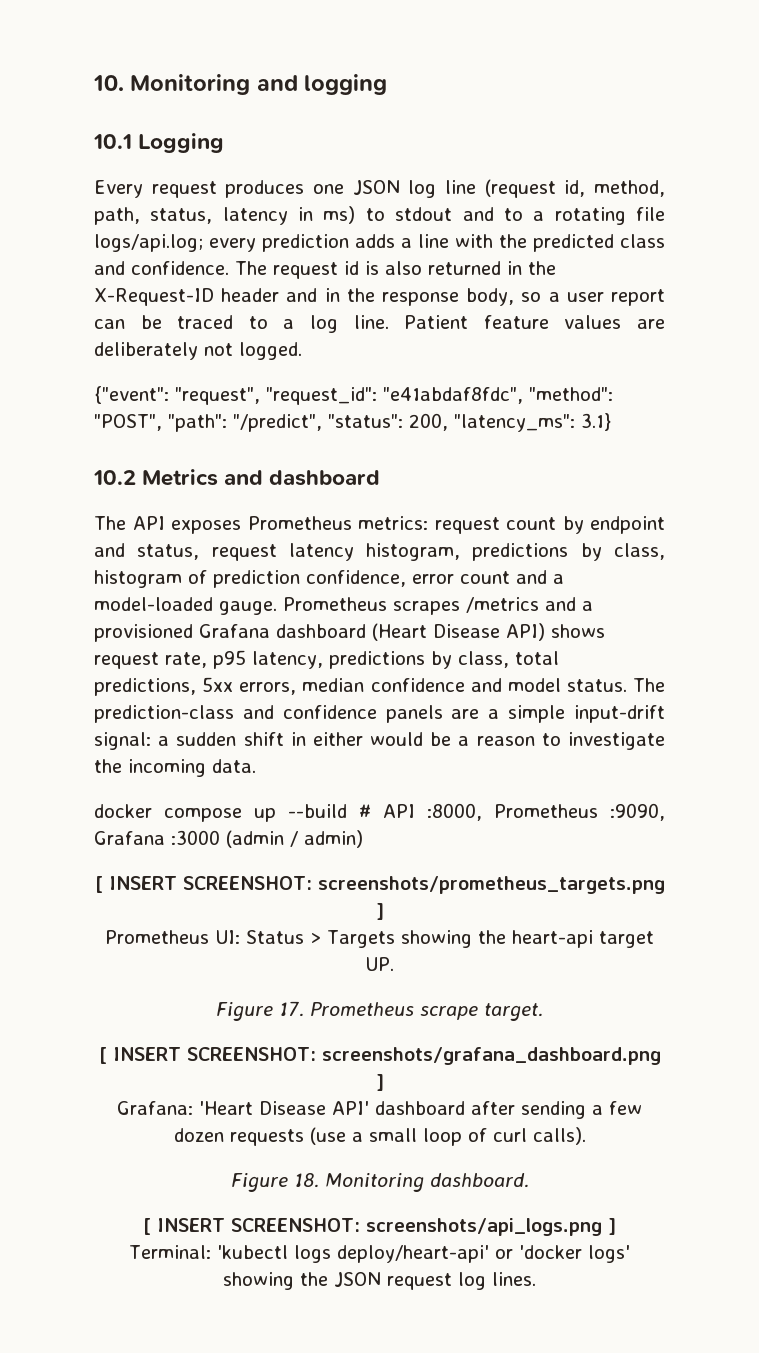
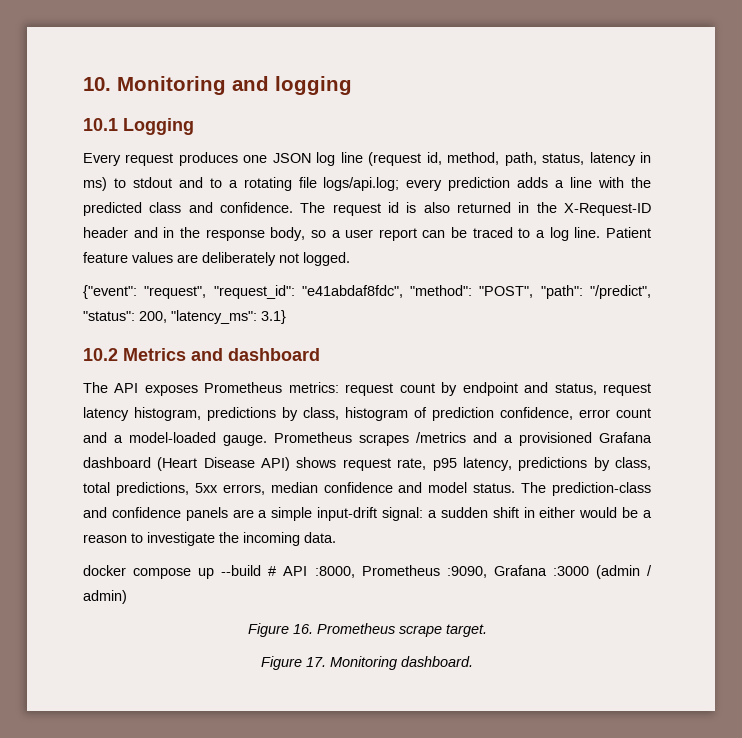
- [ INSERT SCREENSHOT: screenshots/prometheus_targets.png ]
- Prometheus UI: Status > Targets showing the heart-api target UP.
- Figure 17. Prometheus scrape target.
+ Figure 16. Prometheus scrape target.
- [ INSERT SCREENSHOT: screenshots/grafana_dashboard.png ]
- Grafana: 'Heart Disease API' dashboard after sending a few dozen requests (use a small loop of curl calls).
- Figure 18. Monitoring dashboard.
+ Figure 17. Monitoring dashboard.
- [ INSERT SCREENSHOT: screenshots/api_logs.png ]
- Terminal: 'kubectl logs deploy/heart-api' or 'docker logs' showing the JSON request log lines.

